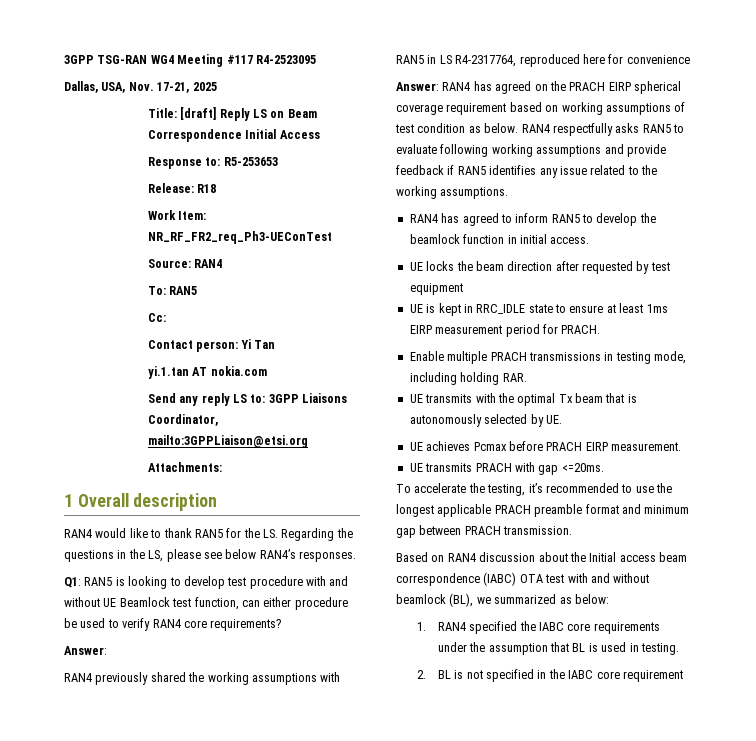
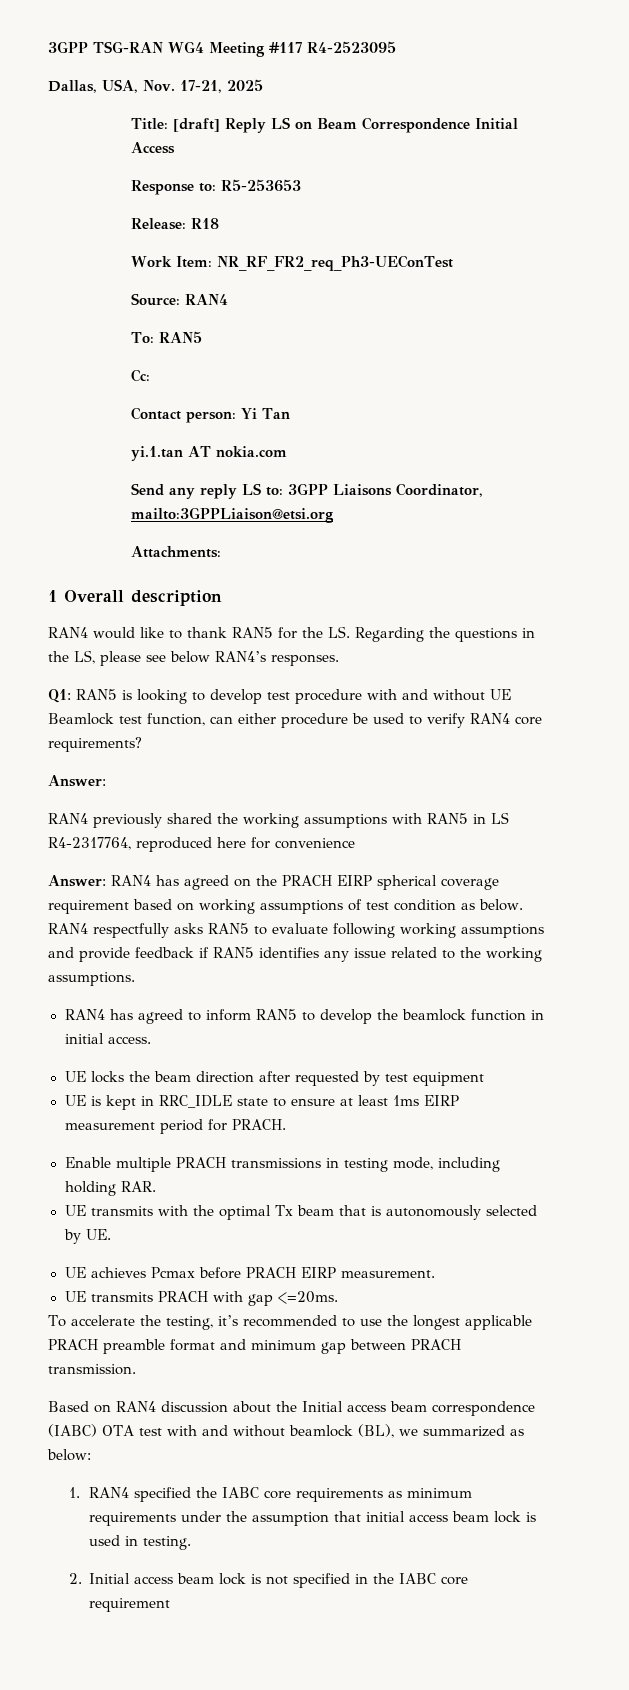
- 1. RAN4 specified the IABC core requirements under the assumption that BL is used in testing.
+ 1. RAN4 specified the IABC core requirements as minimum requirements under the assumption that initial access beam lock is used in testing.
- 2. BL is not specified in the IABC core requirement
+ 2. Initial access beam lock is not specified in the IABC core requirement

